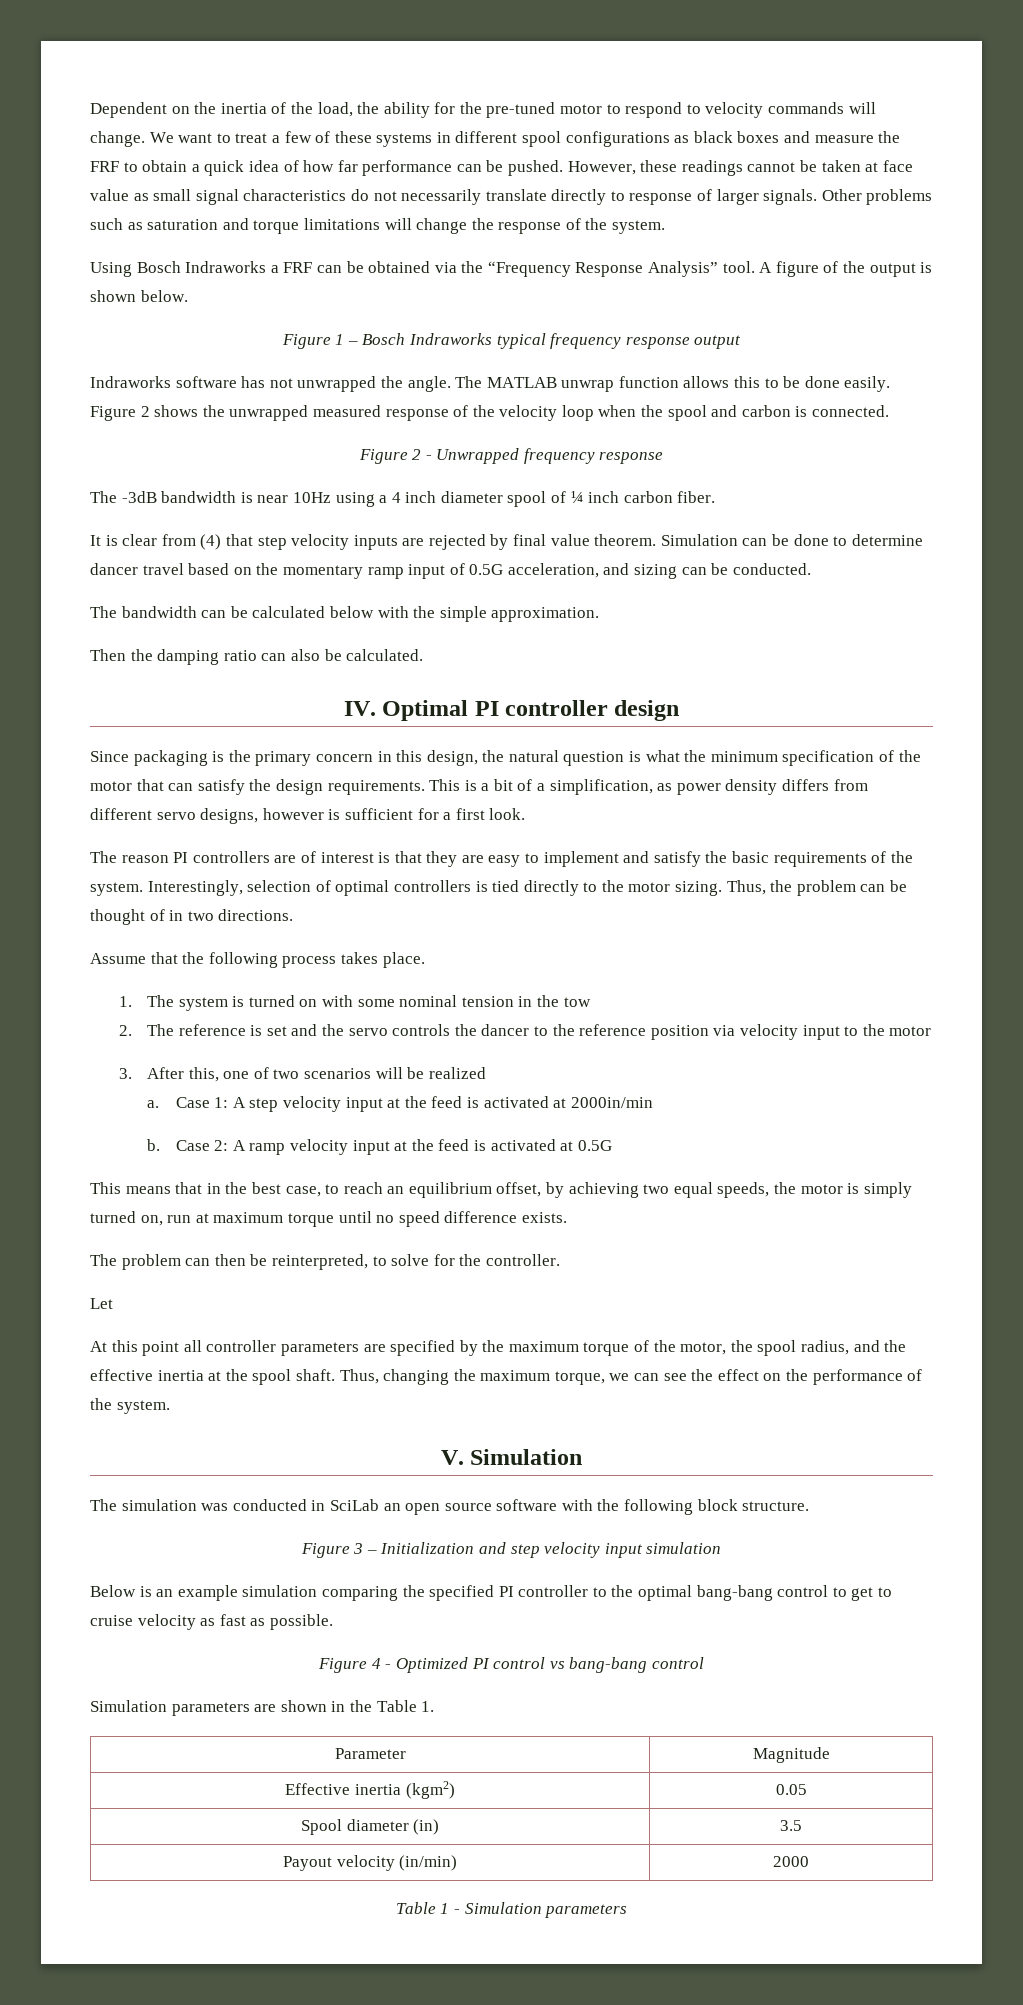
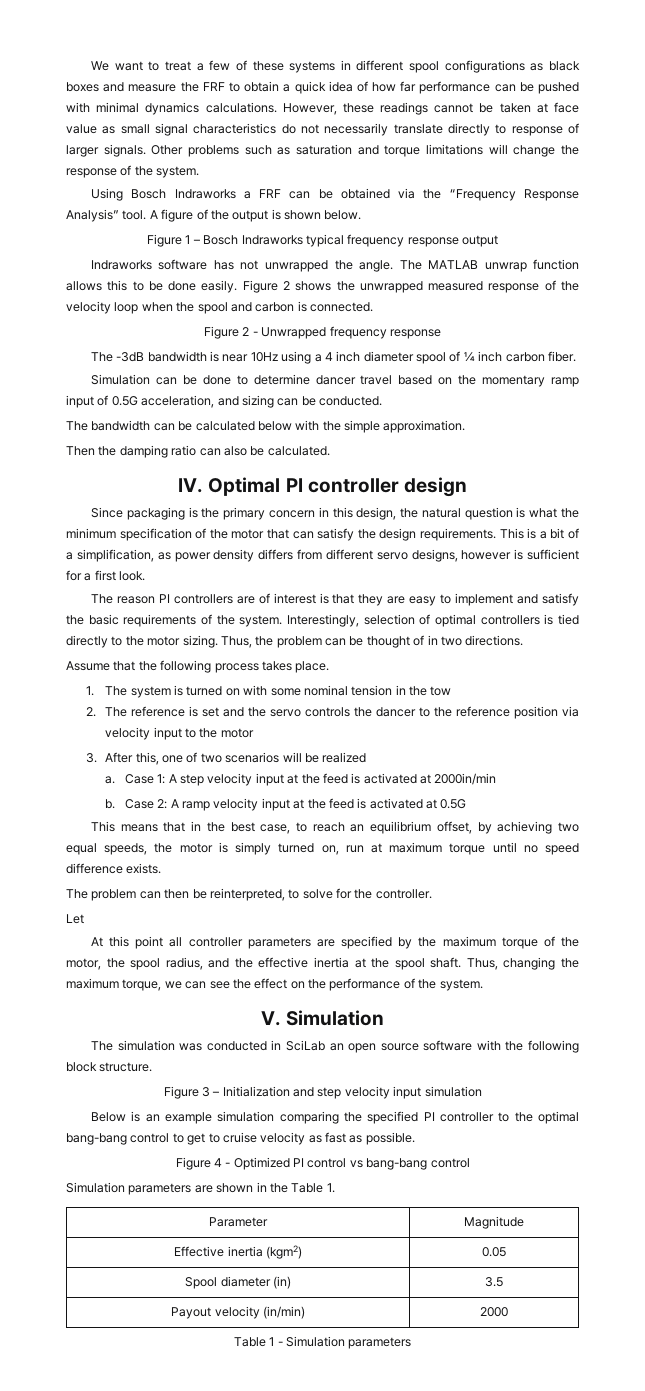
- Dependent on the inertia of the load, the ability for the pre-tuned motor to respond to velocity commands will change. We want to treat a few of these systems in different spool configurations as black boxes and measure the FRF to obtain a quick idea of how far performance can be pushed.
+ We want to treat a few of these systems in different spool configurations as black boxes and measure the FRF to obtain a quick idea of how far performance can be pushed with minimal dynamics calculations.
- It is clear from (4) that step velocity inputs are rejected by final value theorem.

